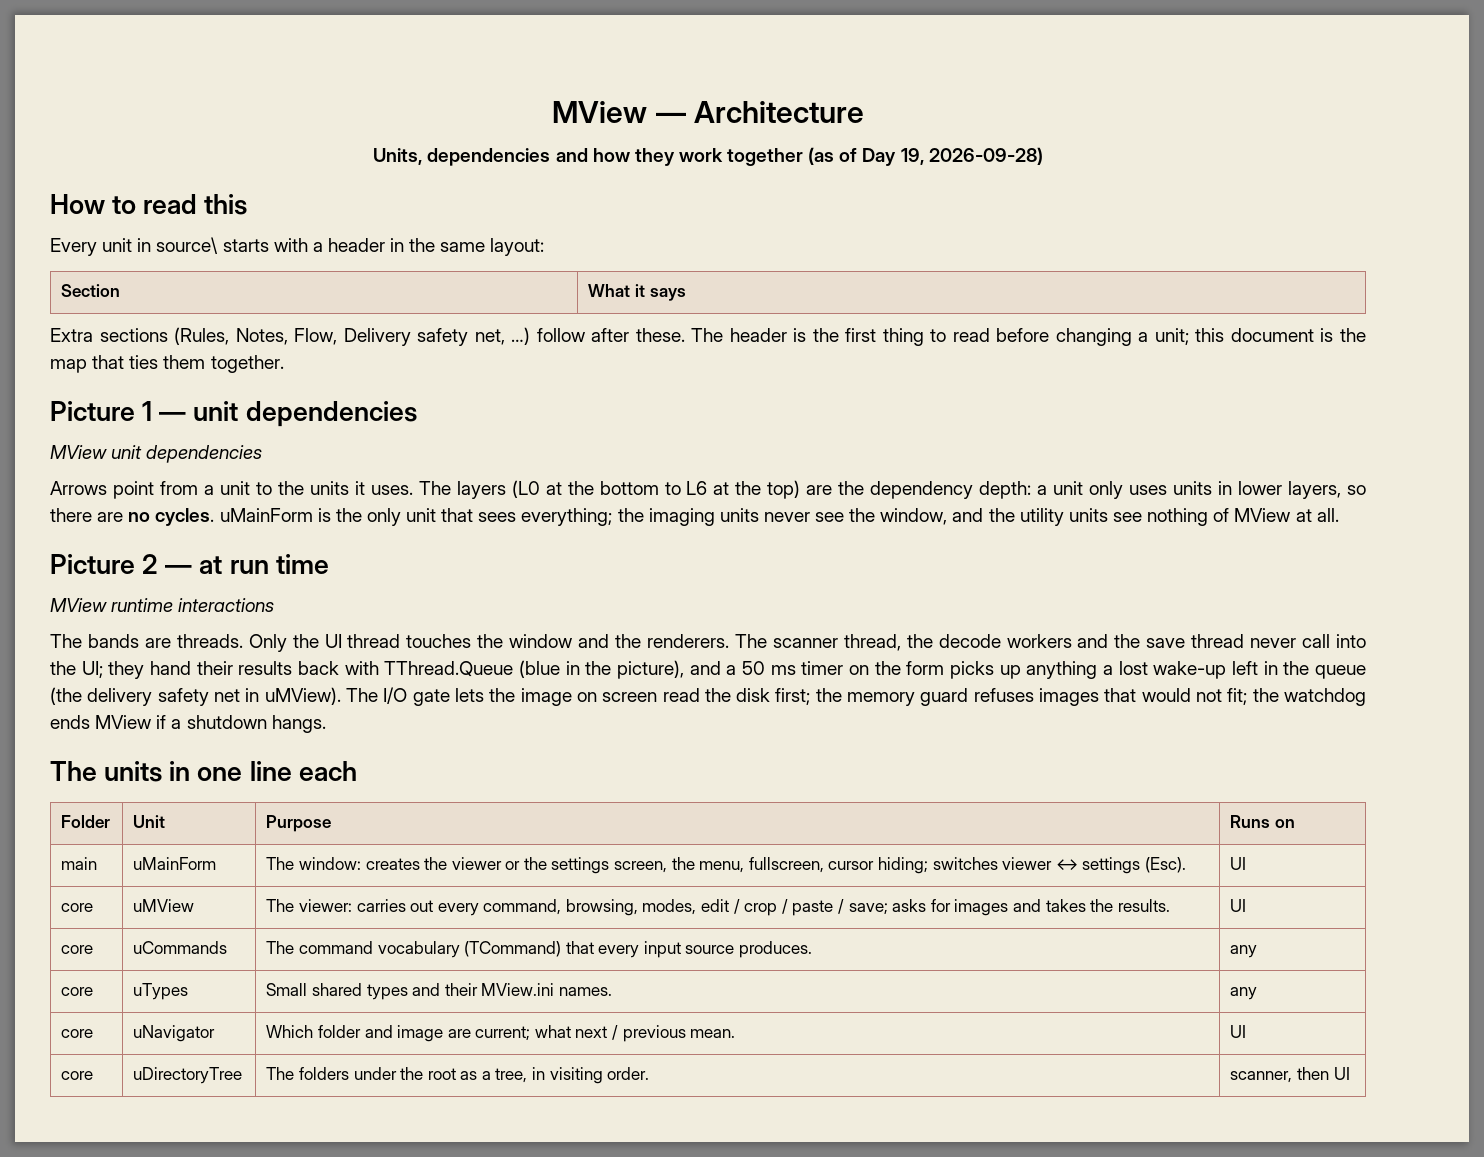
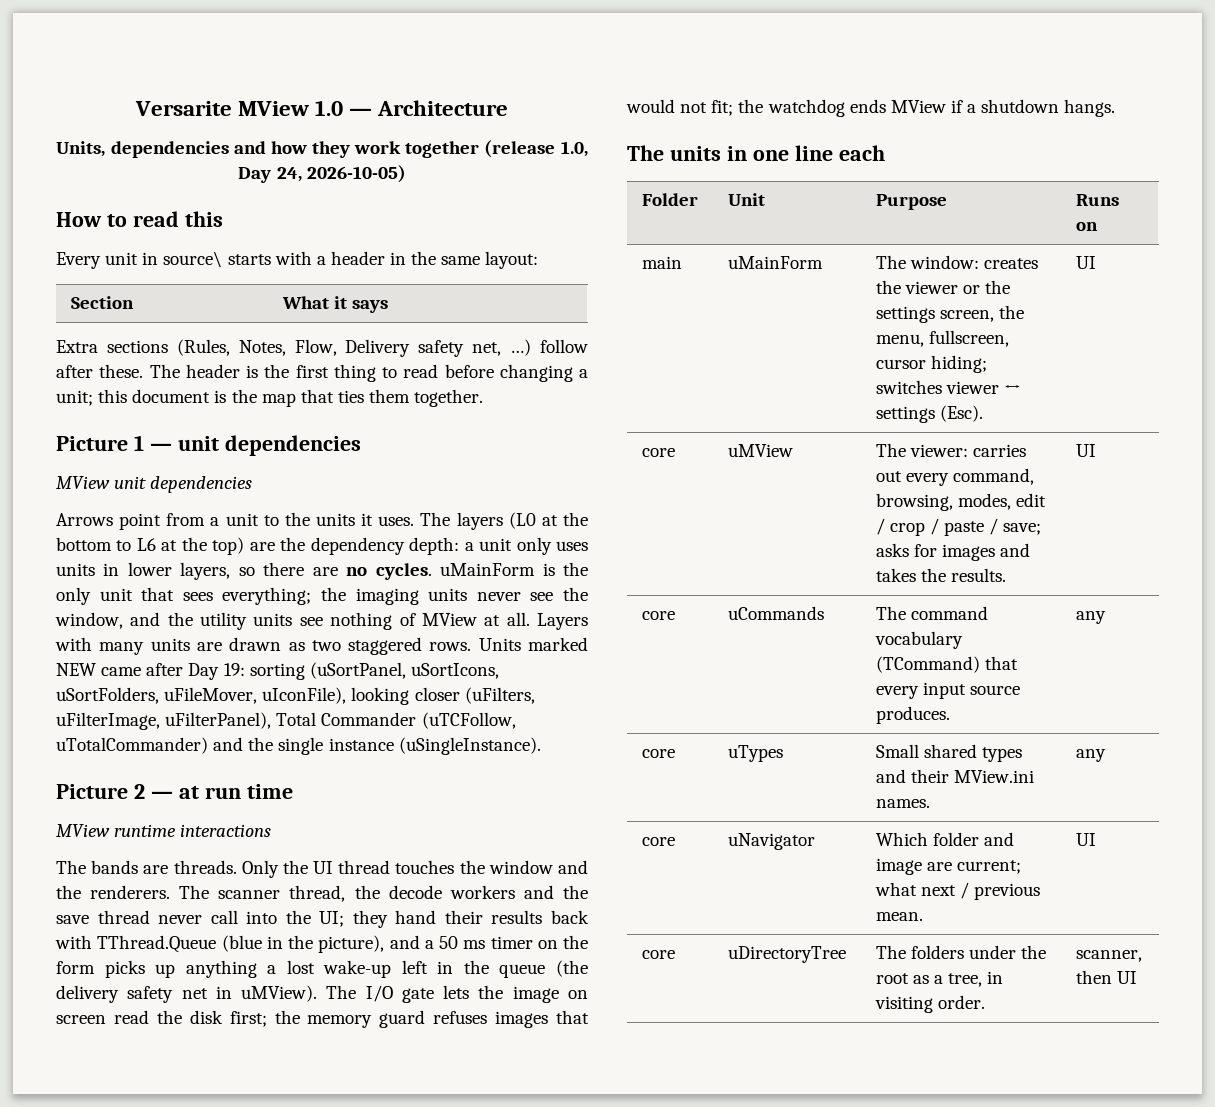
- MView — Architecture
+ Versarite MView 1.0 — Architecture
- Units, dependencies and how they work together (as of Day 19, 2026-09-28)
+ Units, dependencies and how they work together (release 1.0, Day 24, 2026-10-05)
+ Layers with many units are drawn as two staggered rows. Units marked NEW came after Day 19: sorting (uSortPanel, uSortIcons, uSortFolders, uFileMover, uIconFile), looking closer (uFilters, uFilterImage, uFilterPanel), Total Commander (uTCFollow, uTotalCommander) and the single instance (uSingleInstance).

